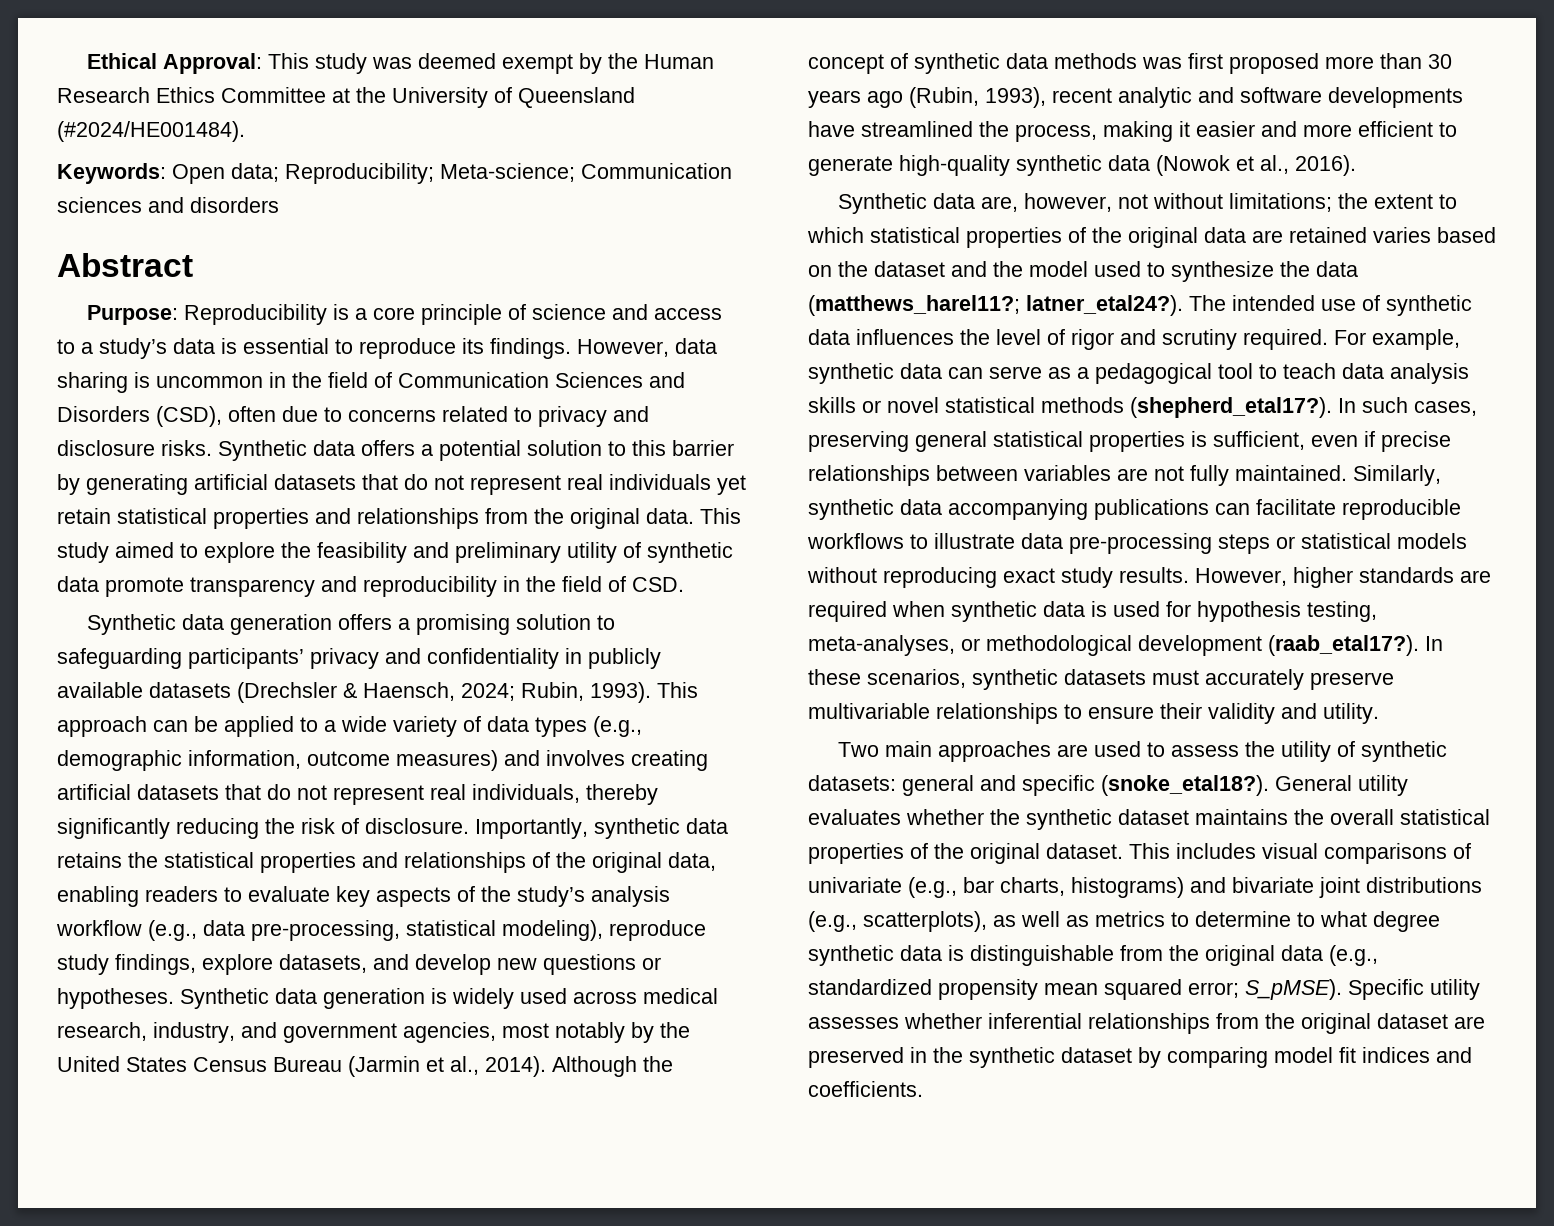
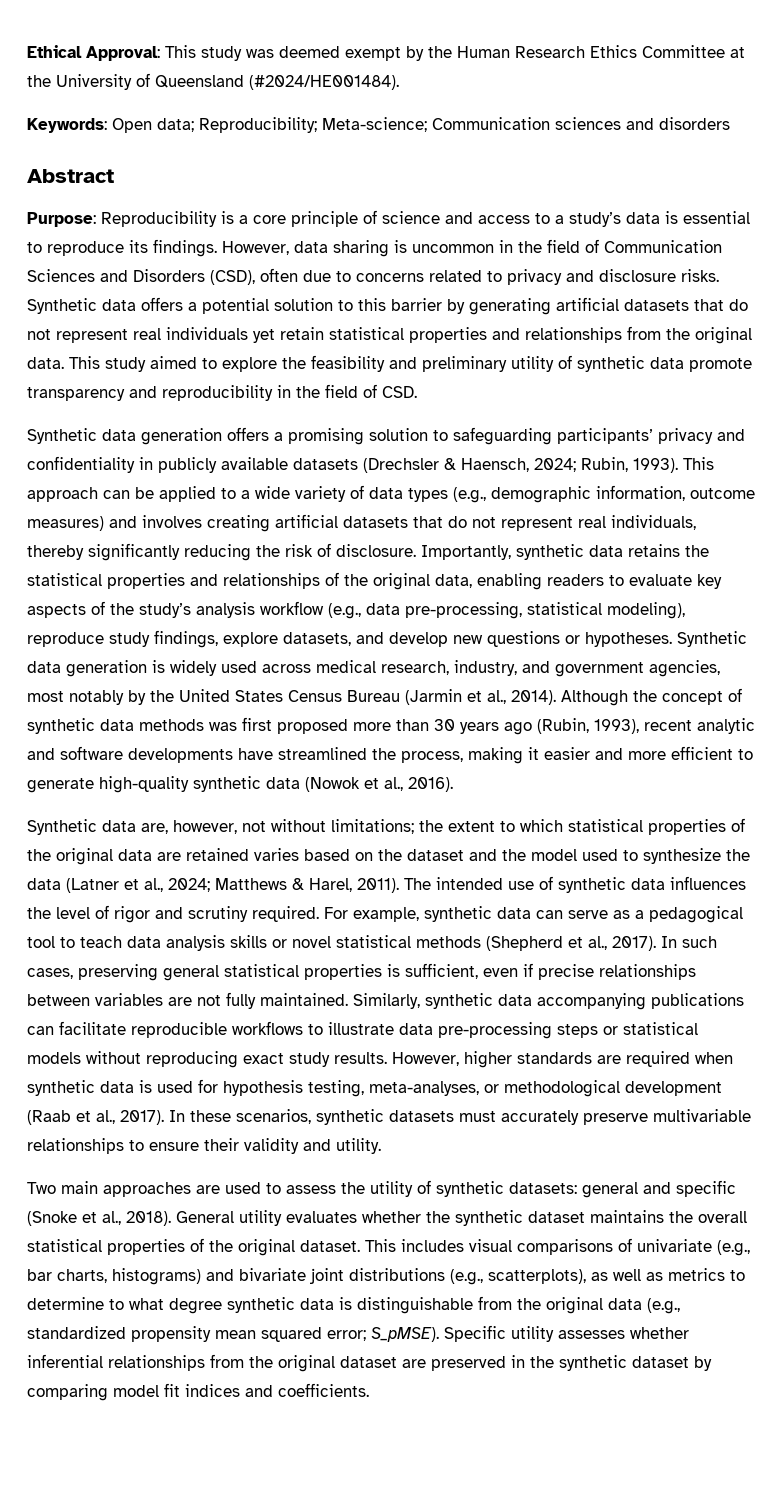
- Synthetic data are, however, not without limitations; the extent to which statistical properties of the original data are retained varies based on the dataset and the model used to synthesize the data (matthews_harel11?; latner_etal24?).
+ Synthetic data are, however, not without limitations; the extent to which statistical properties of the original data are retained varies based on the dataset and the model used to synthesize the data (Latner et al., 2024; Matthews & Harel, 2011).
- For example, synthetic data can serve as a pedagogical tool to teach data analysis skills or novel statistical methods (shepherd_etal17?).
+ For example, synthetic data can serve as a pedagogical tool to teach data analysis skills or novel statistical methods (Shepherd et al., 2017).
- However, higher standards are required when synthetic data is used for hypothesis testing, meta-analyses, or methodological development (raab_etal17?).
+ However, higher standards are required when synthetic data is used for hypothesis testing, meta-analyses, or methodological development (Raab et al., 2017).
- Two main approaches are used to assess the utility of synthetic datasets: general and specific (snoke_etal18?).
+ Two main approaches are used to assess the utility of synthetic datasets: general and specific (Snoke et al., 2018).

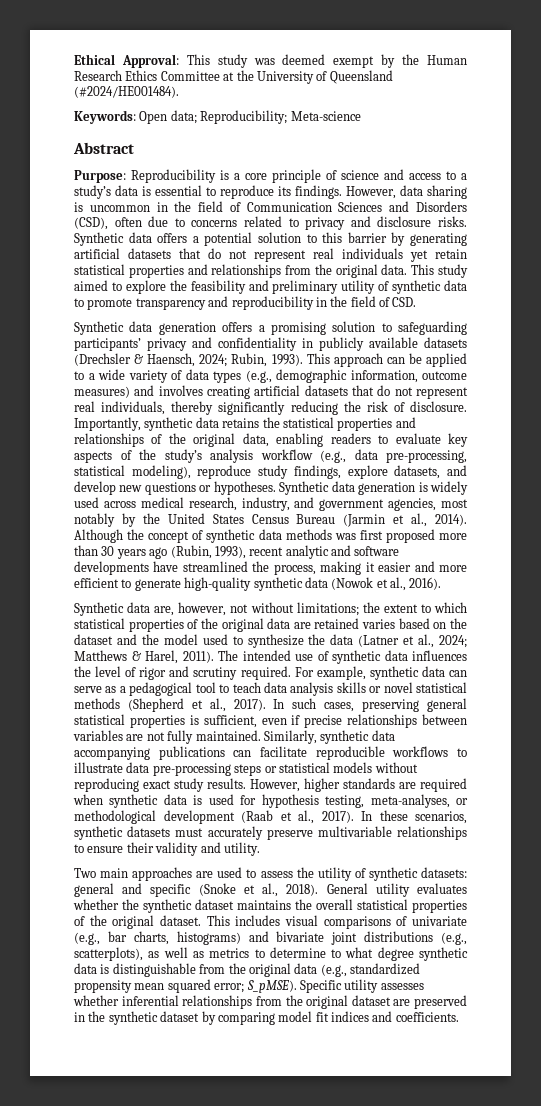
- Keywords: Open data; Reproducibility; Meta-science; Communication sciences and disorders
+ Keywords: Open data; Reproducibility; Meta-science
- This study aimed to explore the feasibility and preliminary utility of synthetic data promote transparency and reproducibility in the field of CSD.
+ This study aimed to explore the feasibility and preliminary utility of synthetic data to promote transparency and reproducibility in the field of CSD.

